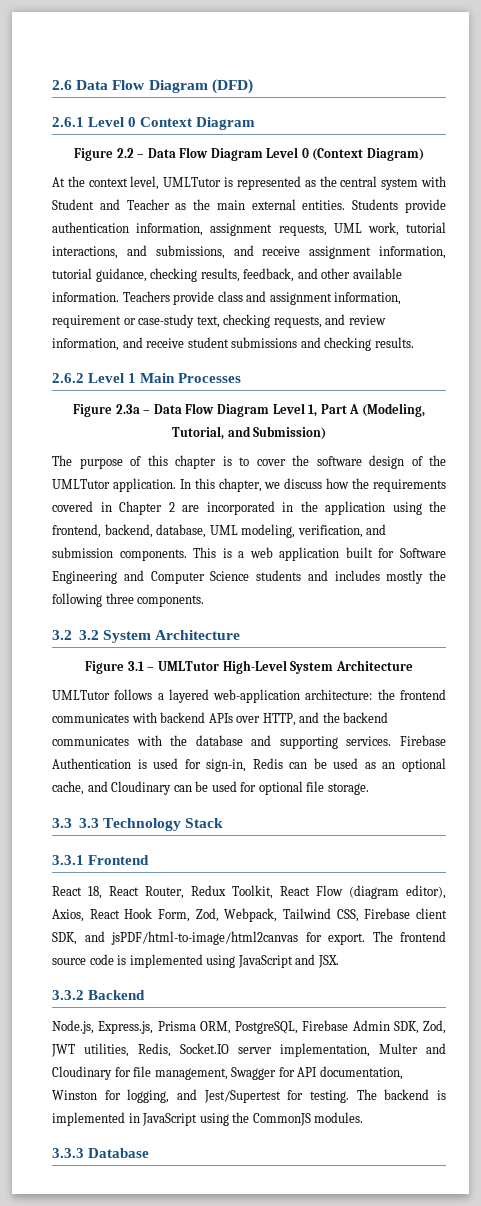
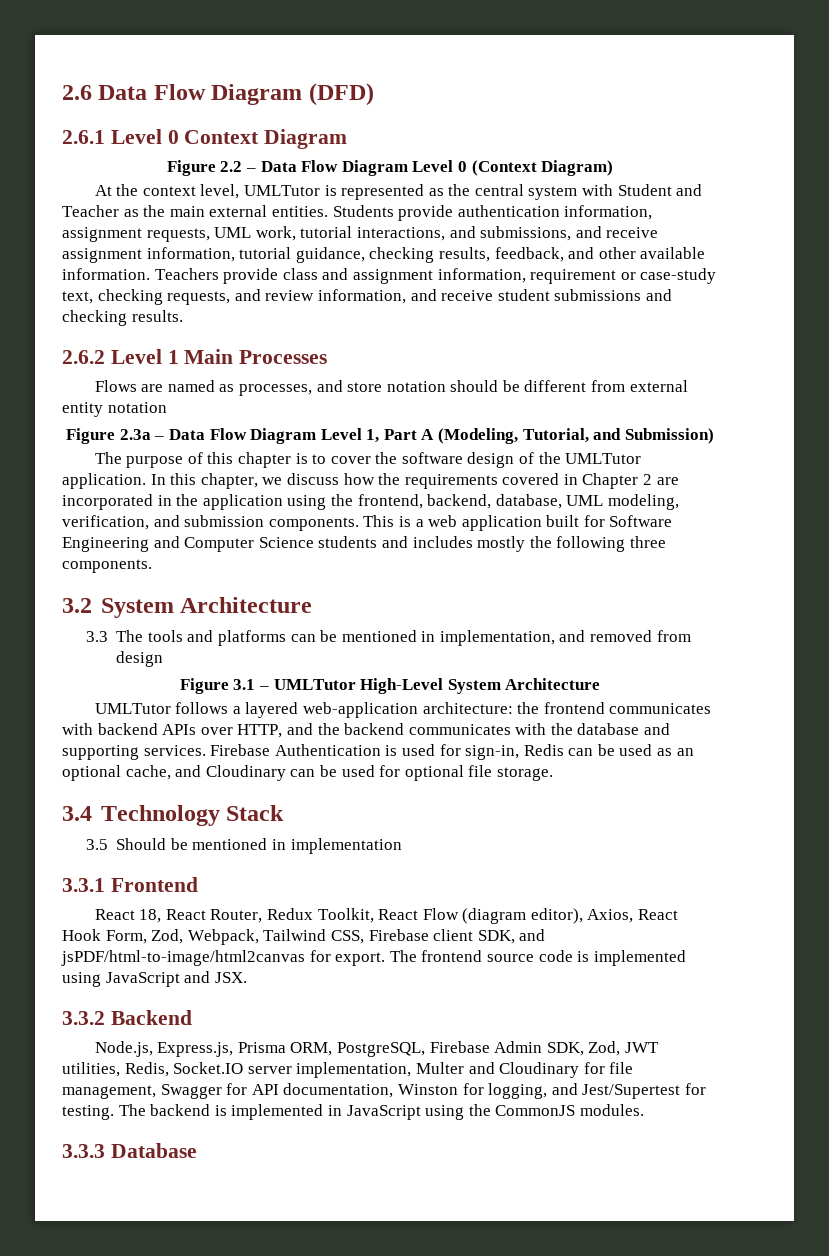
+ Flows are named as processes, and store notation should be different from external entity notation
- 3.2 3.2 System Architecture
+ 3.2 System Architecture
+ 3.3 The tools and platforms can be mentioned in implementation, and removed from design
- 3.3 3.3 Technology Stack
+ 3.4 Technology Stack
+ 3.5 Should be mentioned in implementation

